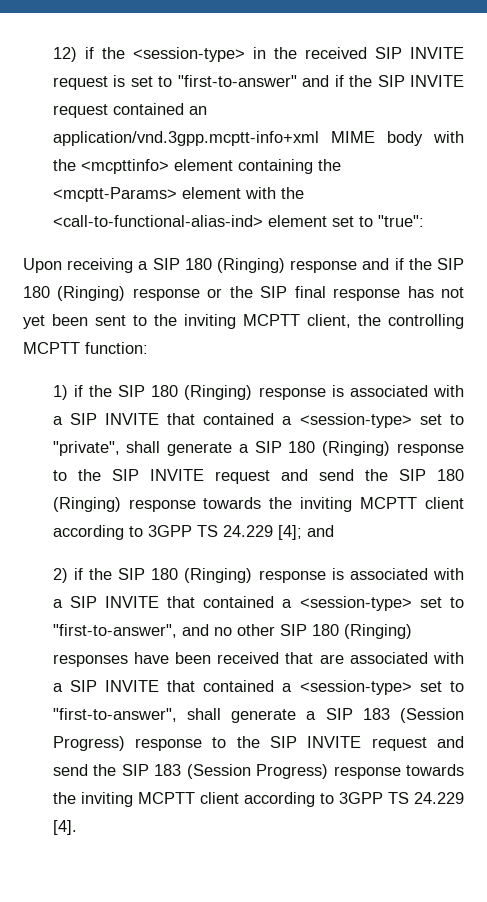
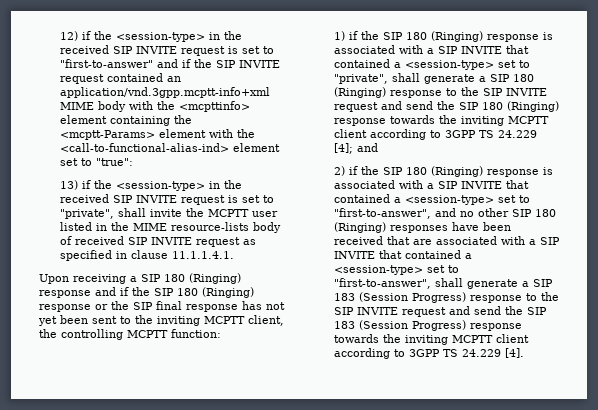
+ 13) if the <session-type> in the received SIP INVITE request is set to "private", shall invite the MCPTT user listed in the MIME resource-lists body of received SIP INVITE request as specified in clause 11.1.1.4.1.

